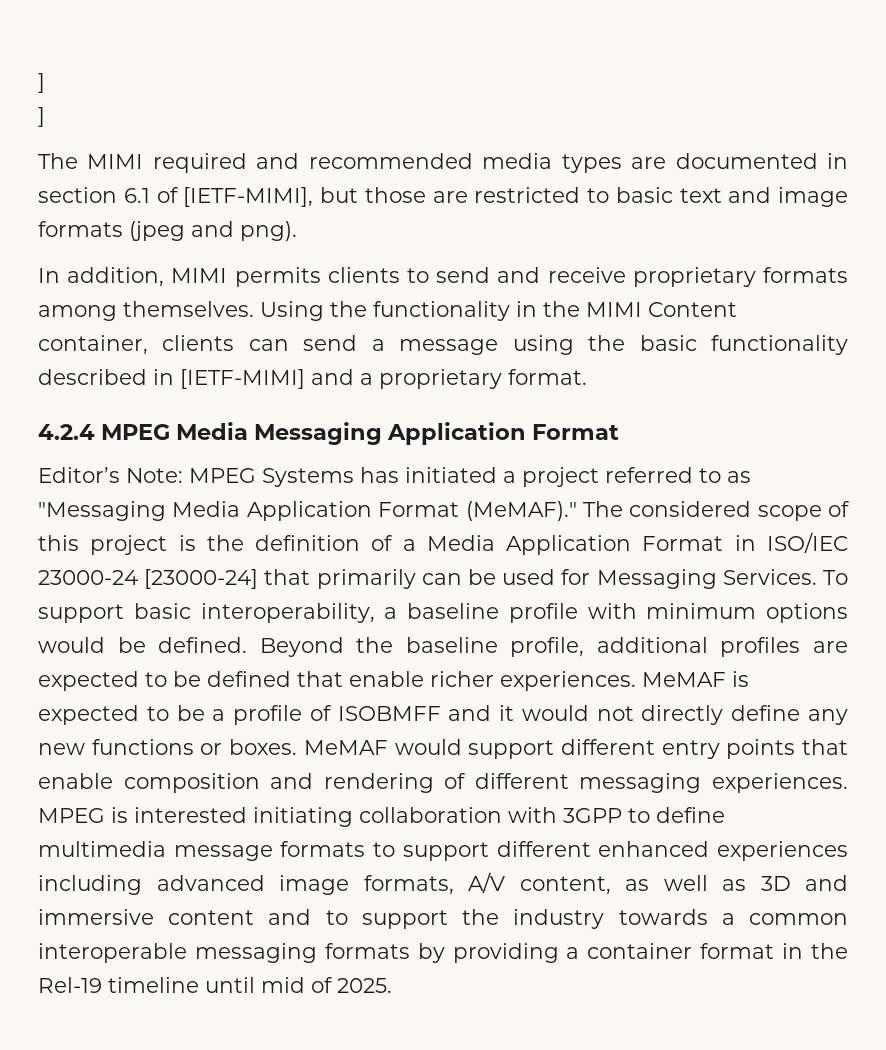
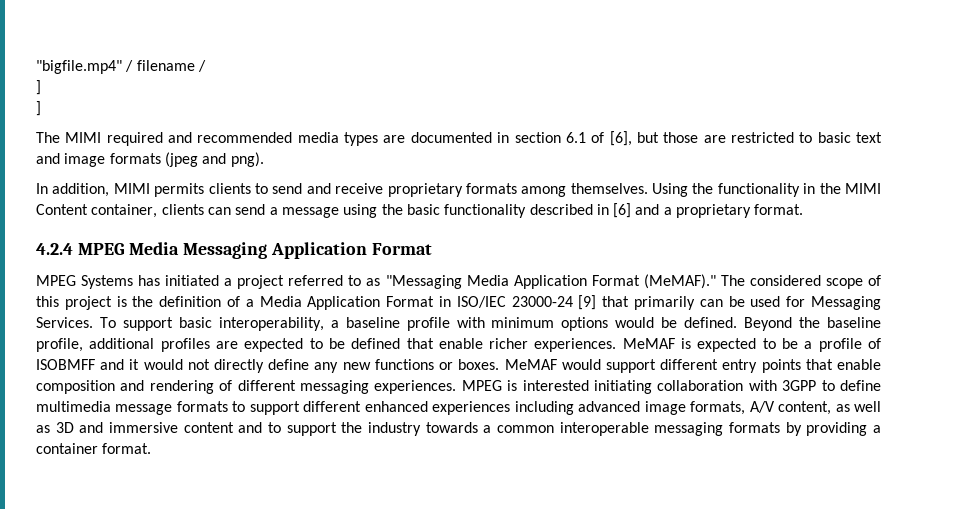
+ "bigfile.mp4" / filename /
- The MIMI required and recommended media types are documented in section 6.1 of [IETF-MIMI], but those are restricted to basic text and image formats (jpeg and png).
+ The MIMI required and recommended media types are documented in section 6.1 of [6], but those are restricted to basic text and image formats (jpeg and png).
- Using the functionality in the MIMI Content container, clients can send a message using the basic functionality described in [IETF-MIMI] and a proprietary format.
+ Using the functionality in the MIMI Content container, clients can send a message using the basic functionality described in [6] and a proprietary format.
- Editor’s Note: MPEG Systems has initiated a project referred to as "Messaging Media Application Format (MeMAF)."
+ MPEG Systems has initiated a project referred to as "Messaging Media Application Format (MeMAF)."
- The considered scope of this project is the definition of a Media Application Format in ISO/IEC 23000-24 [23000-24] that primarily can be used for Messaging Services.
+ The considered scope of this project is the definition of a Media Application Format in ISO/IEC 23000-24 [9] that primarily can be used for Messaging Services.
- MPEG is interested initiating collaboration with 3GPP to define multimedia message formats to support different enhanced experiences including advanced image formats, A/V content, as well as 3D and immersive content and to support the industry towards a common interoperable messaging formats by providing a container format in the Rel-19 timeline until mid of 2025.
+ MPEG is interested initiating collaboration with 3GPP to define multimedia message formats to support different enhanced experiences including advanced image formats, A/V content, as well as 3D and immersive content and to support the industry towards a common interoperable messaging formats by providing a container format.

